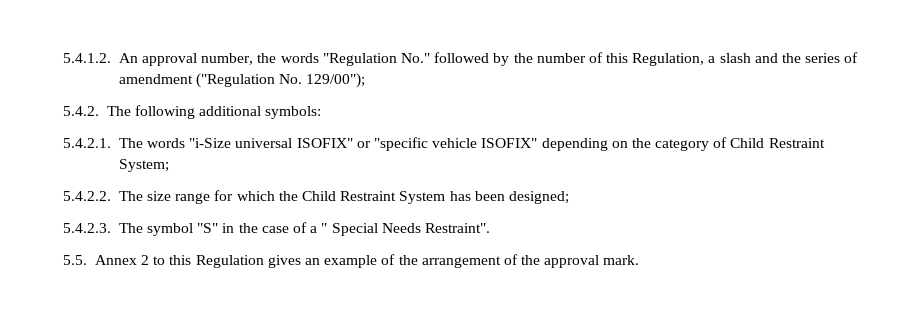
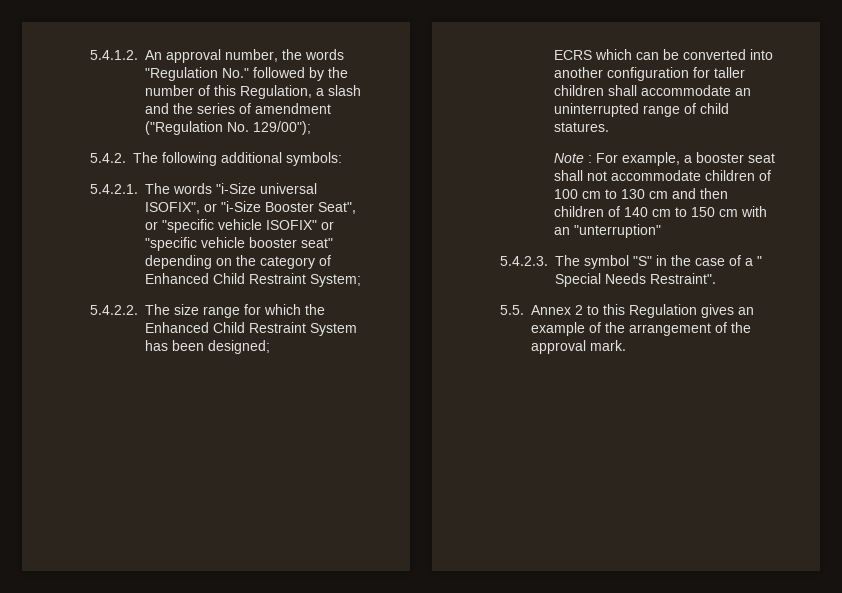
- 5.4.2.1. The words "i-Size universal ISOFIX" or "specific vehicle ISOFIX" depending on the category of Child Restraint System;
+ 5.4.2.1. The words "i-Size universal ISOFIX", or "i-Size Booster Seat", or "specific vehicle ISOFIX" or "specific vehicle booster seat" depending on the category of Enhanced Child Restraint System;
- 5.4.2.2. The size range for which the Child Restraint System has been designed;
+ 5.4.2.2. The size range for which the Enhanced Child Restraint System has been designed;
+ ECRS which can be converted into another configuration for taller children shall accommodate an uninterrupted range of child statures.
+ Note : For example, a booster seat shall not accommodate children of 100 cm to 130 cm and then children of 140 cm to 150 cm with an "unterruption"

